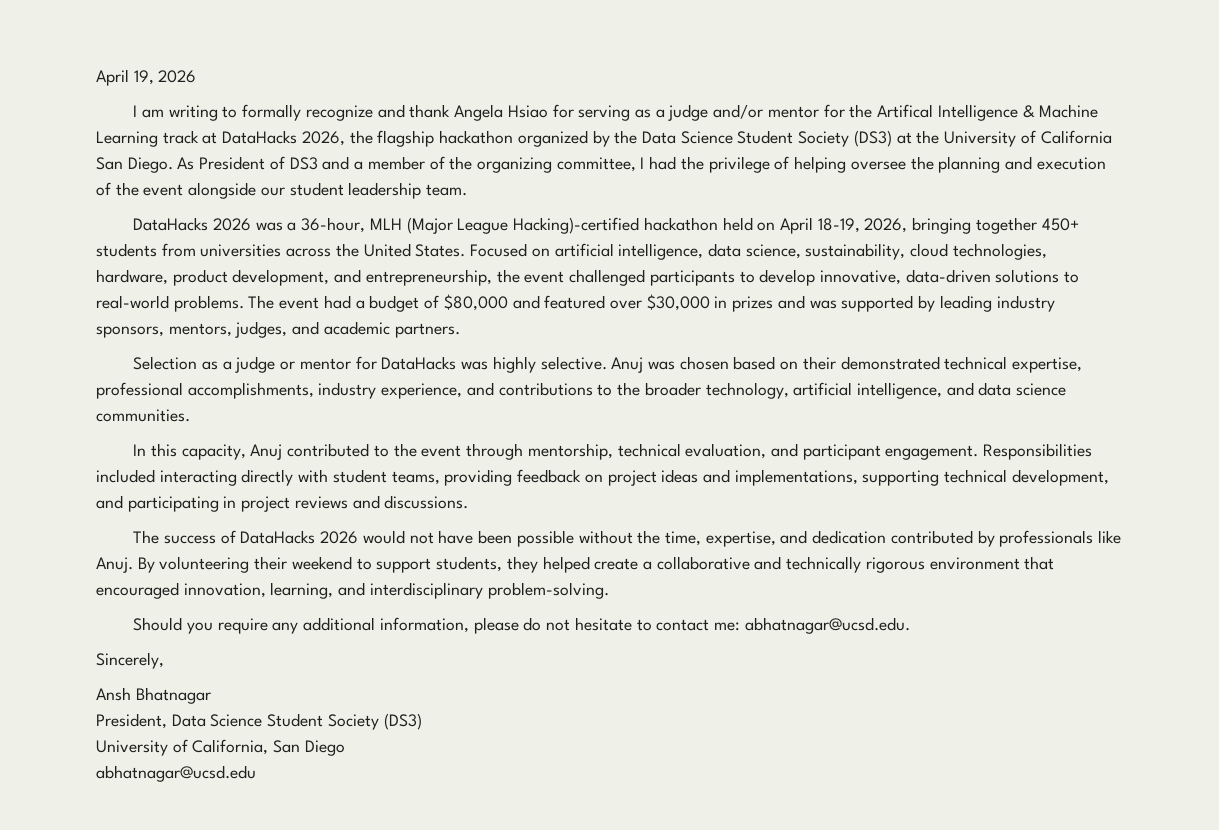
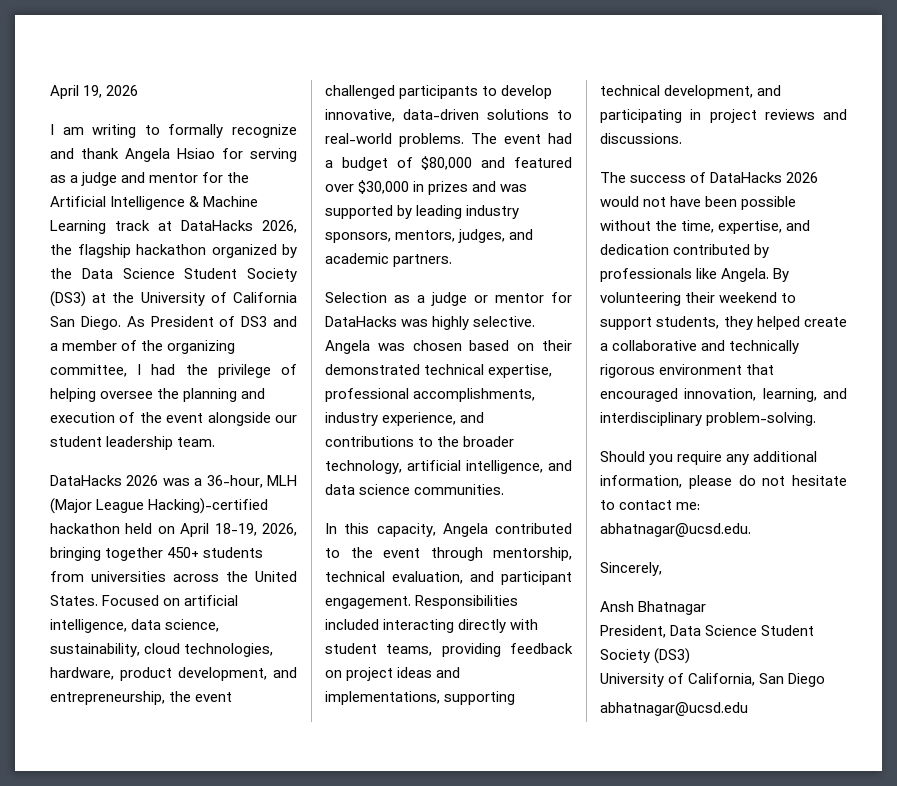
- I am writing to formally recognize and thank Angela Hsiao for serving as a judge and/or mentor for the Artifical Intelligence & Machine Learning track at DataHacks 2026, the flagship hackathon organized by the Data Science Student Society (DS3) at the University of California San Diego.
+ I am writing to formally recognize and thank Angela Hsiao for serving as a judge and mentor for the Artificial Intelligence & Machine Learning track at DataHacks 2026, the flagship hackathon organized by the Data Science Student Society (DS3) at the University of California San Diego.
- Anuj was chosen based on their demonstrated technical expertise, professional accomplishments, industry experience, and contributions to the broader technology, artificial intelligence, and data science communities.
+ Angela was chosen based on their demonstrated technical expertise, professional accomplishments, industry experience, and contributions to the broader technology, artificial intelligence, and data science communities.
- In this capacity, Anuj contributed to the event through mentorship, technical evaluation, and participant engagement.
+ In this capacity, Angela contributed to the event through mentorship, technical evaluation, and participant engagement.
- The success of DataHacks 2026 would not have been possible without the time, expertise, and dedication contributed by professionals like Anuj.
+ The success of DataHacks 2026 would not have been possible without the time, expertise, and dedication contributed by professionals like Angela.

